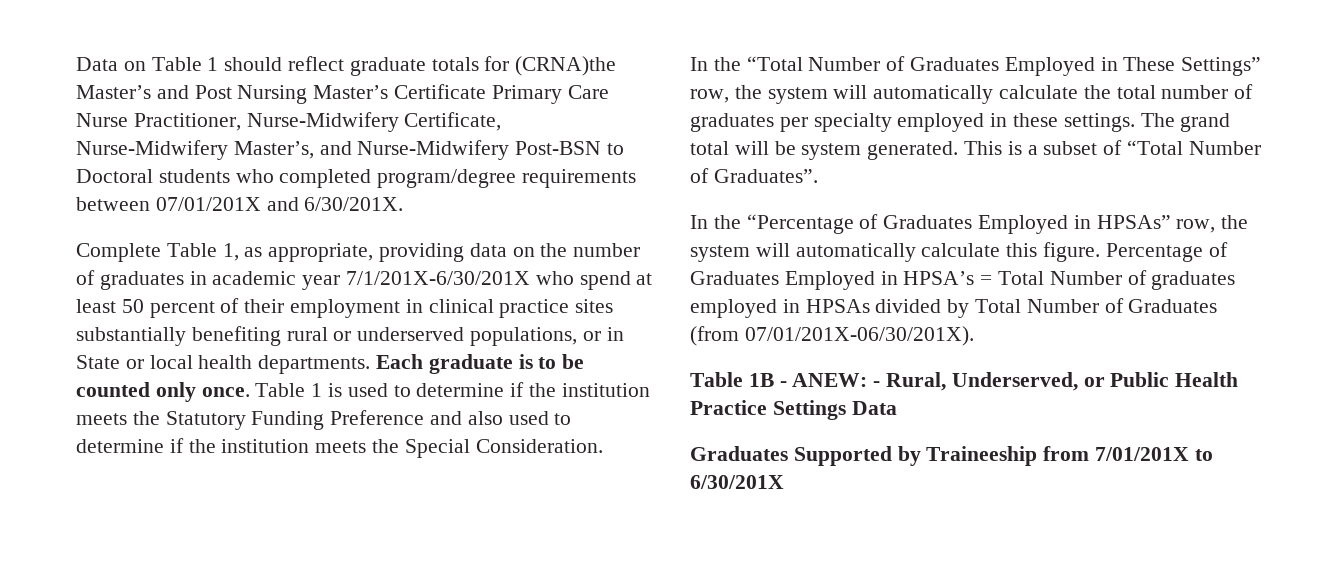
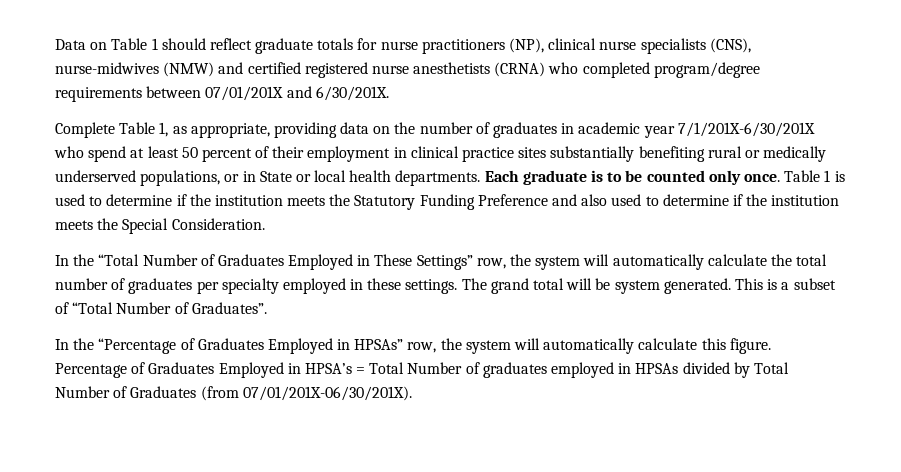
- Data on Table 1 should reflect graduate totals for (CRNA)the Master’s and Post Nursing Master’s Certificate Primary Care Nurse Practitioner, Nurse-Midwifery Certificate, Nurse-Midwifery Master’s, and Nurse-Midwifery Post-BSN to Doctoral students who completed program/degree requirements between 07/01/201X and 6/30/201X.
+ Data on Table 1 should reflect graduate totals for nurse practitioners (NP), clinical nurse specialists (CNS), nurse-midwives (NMW) and certified registered nurse anesthetists (CRNA) who completed program/degree requirements between 07/01/201X and 6/30/201X.
- Complete Table 1, as appropriate, providing data on the number of graduates in academic year 7/1/201X-6/30/201X who spend at least 50 percent of their employment in clinical practice sites substantially benefiting rural or underserved populations, or in State or local health departments.
+ Complete Table 1, as appropriate, providing data on the number of graduates in academic year 7/1/201X-6/30/201X who spend at least 50 percent of their employment in clinical practice sites substantially benefiting rural or medically underserved populations, or in State or local health departments.
- Table 1B - ANEW: - Rural, Underserved, or Public Health Practice Settings Data
- Graduates Supported by Traineeship from 7/01/201X to 6/30/201X

